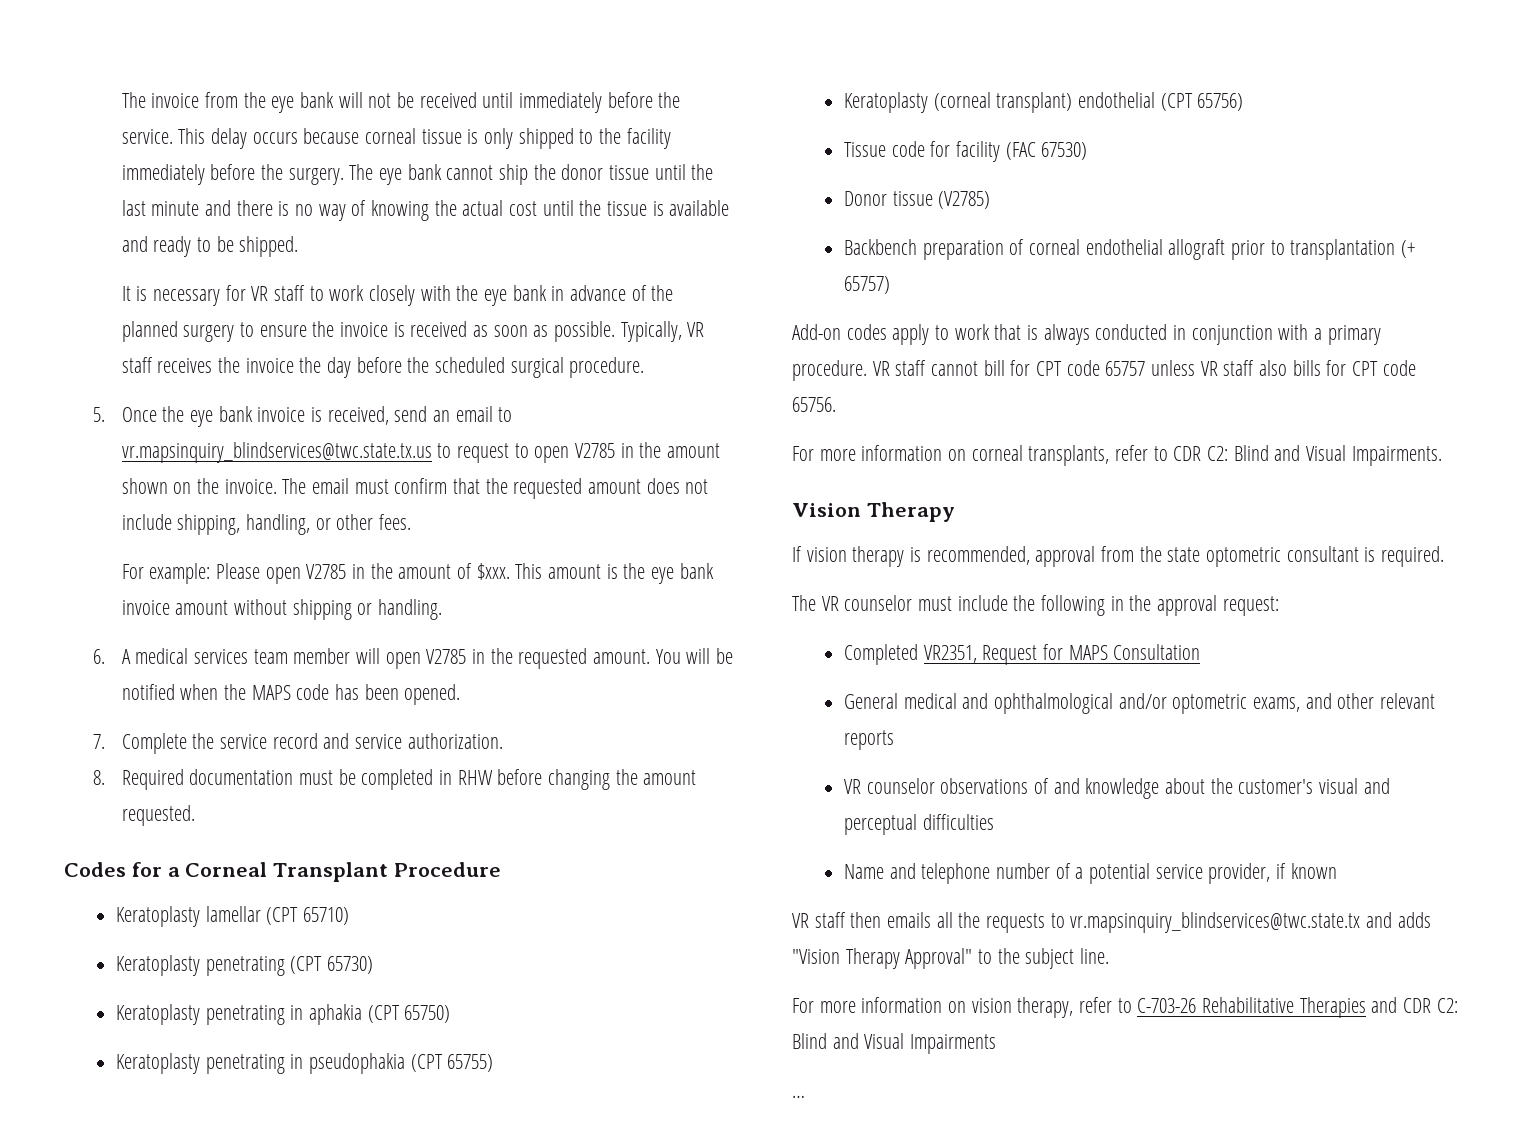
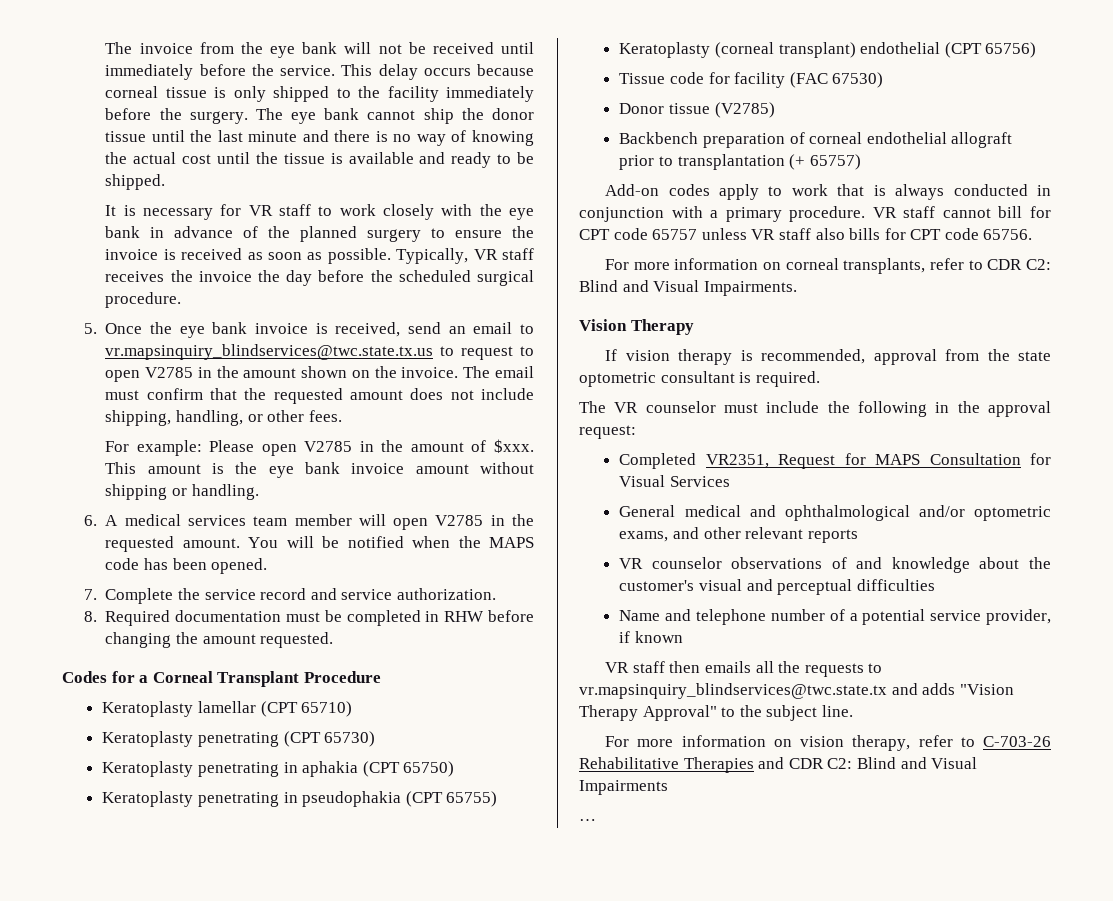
- Completed VR2351, Request for MAPS Consultation
+ Completed VR2351, Request for MAPS Consultation for Visual Services

